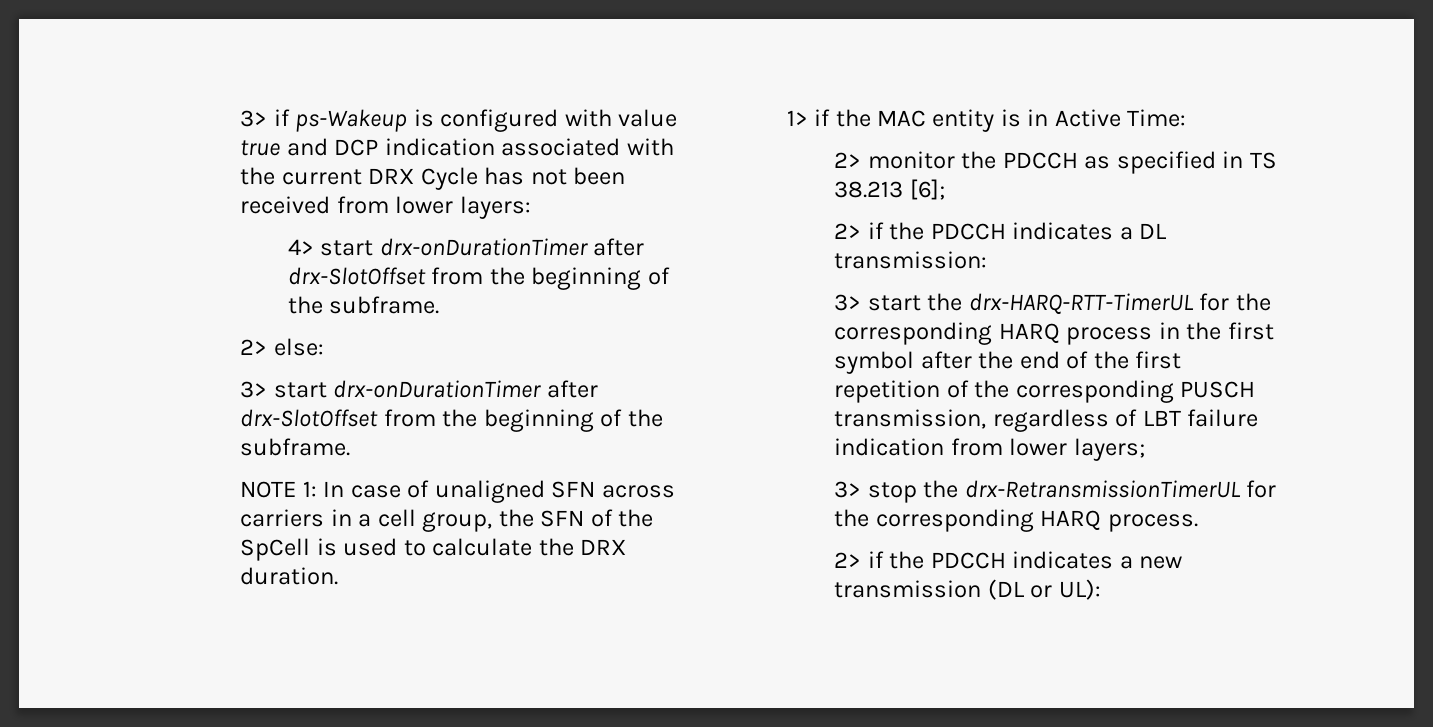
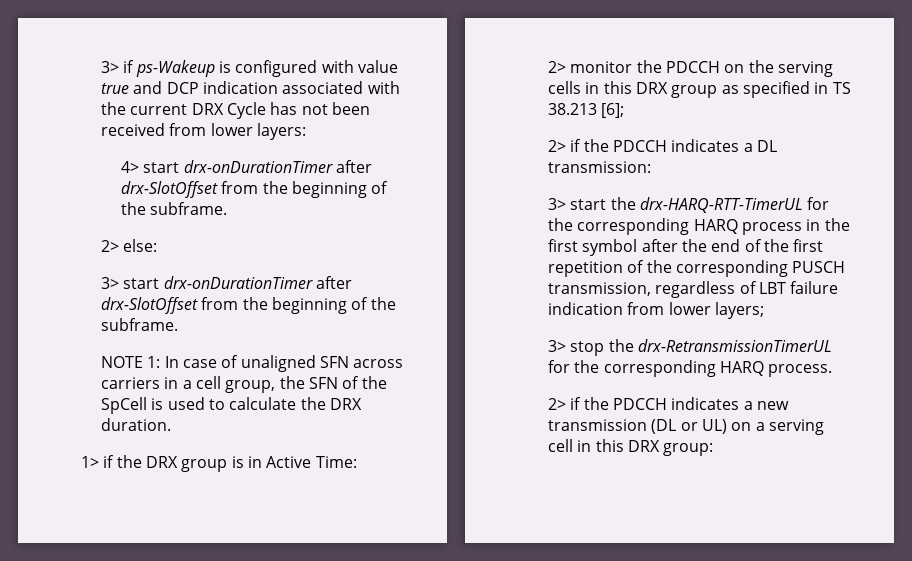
- 1> if the MAC entity is in Active Time:
+ 1> if the DRX group is in Active Time:
- 2> monitor the PDCCH as specified in TS 38.213 [6];
+ 2> monitor the PDCCH on the serving cells in this DRX group as specified in TS 38.213 [6];
- 2> if the PDCCH indicates a new transmission (DL or UL):
+ 2> if the PDCCH indicates a new transmission (DL or UL) on a serving cell in this DRX group:

